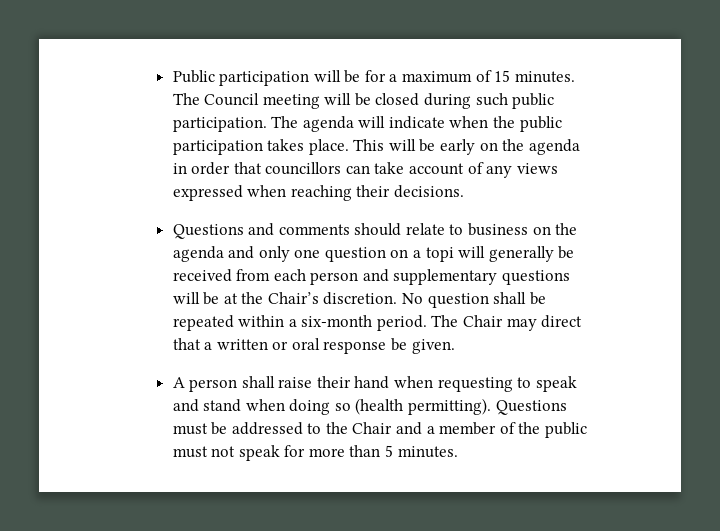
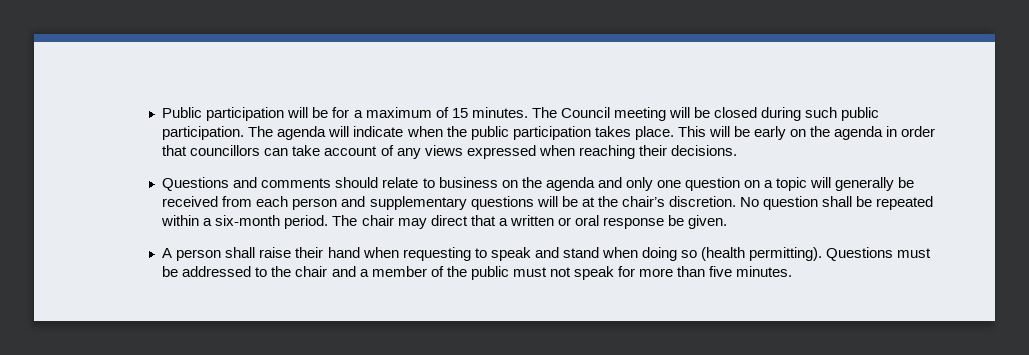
- Questions and comments should relate to business on the agenda and only one question on a topi will generally be received from each person and supplementary questions will be at the Chair’s discretion.
+ Questions and comments should relate to business on the agenda and only one question on a topic will generally be received from each person and supplementary questions will be at the chair’s discretion.
- The Chair may direct that a written or oral response be given.
+ The chair may direct that a written or oral response be given.
- Questions must be addressed to the Chair and a member of the public must not speak for more than 5 minutes.
+ Questions must be addressed to the chair and a member of the public must not speak for more than five minutes.

